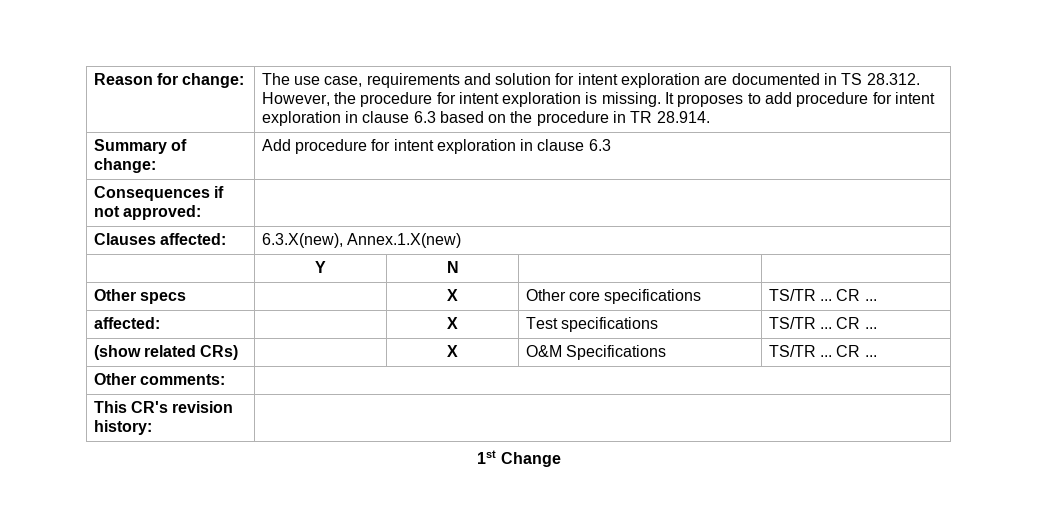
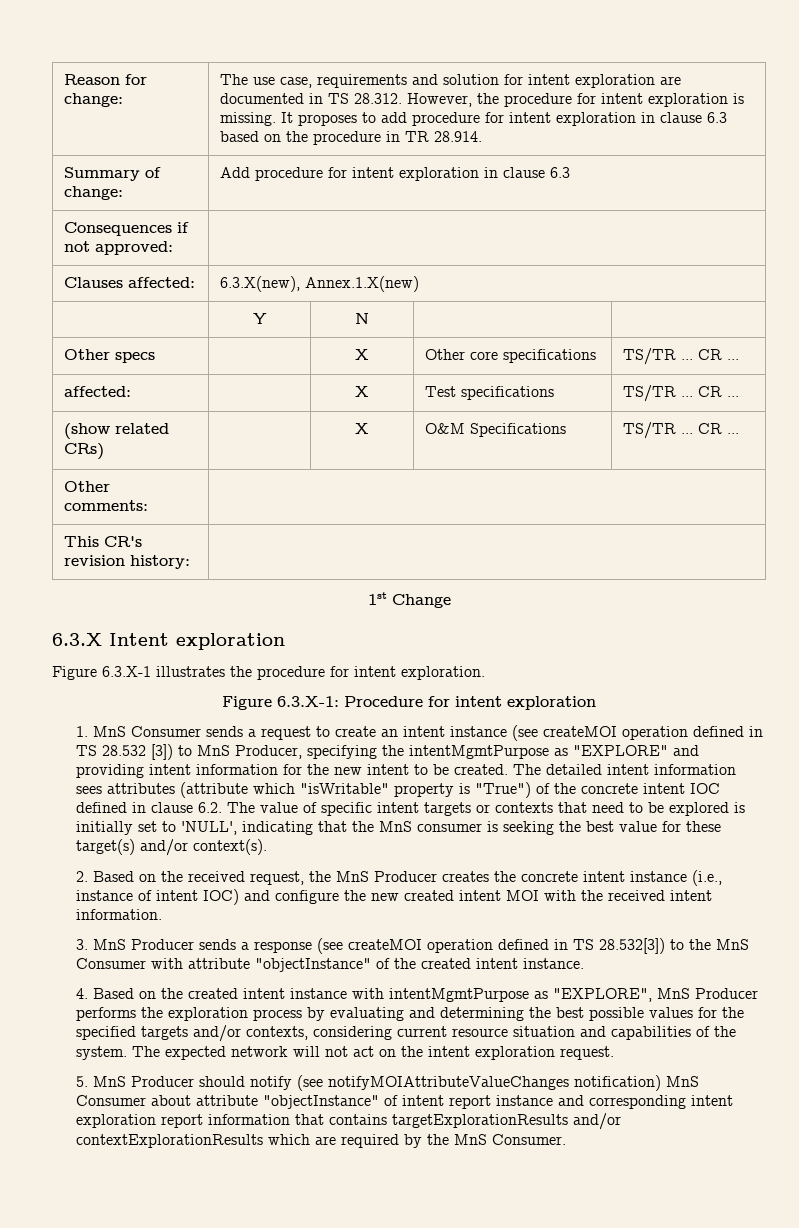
+ 6.3.X Intent exploration
+ Figure 6.3.X-1 illustrates the procedure for intent exploration.
+ Figure 6.3.X-1: Procedure for intent exploration
+ 1. MnS Consumer sends a request to create an intent instance (see createMOI operation defined in TS 28.532 [3]) to MnS Producer, specifying the intentMgmtPurpose as "EXPLORE" and providing intent information for the new intent to be created. The detailed intent information sees attributes (attribute which "isWritable" property is "True") of the concrete intent IOC defined in clause 6.2. The value of specific intent targets or contexts that need to be explored is initially set to 'NULL', indicating that the MnS consumer is seeking the best value for these target(s) and/or context(s).
+ 2. Based on the received request, the MnS Producer creates the concrete intent instance (i.e., instance of intent IOC) and configure the new created intent MOI with the received intent information.
+ 3. MnS Producer sends a response (see createMOI operation defined in TS 28.532[3]) to the MnS Consumer with attribute "objectInstance" of the created intent instance.
+ 4. Based on the created intent instance with intentMgmtPurpose as "EXPLORE", MnS Producer performs the exploration process by evaluating and determining the best possible values for the specified targets and/or contexts, considering current resource situation and capabilities of the system. The expected network will not act on the intent exploration request.
+ 5. MnS Producer should notify (see notifyMOIAttributeValueChanges notification) MnS Consumer about attribute "objectInstance" of intent report instance and corresponding intent exploration report information that contains targetExplorationResults and/or contextExplorationResults which are required by the MnS Consumer.

